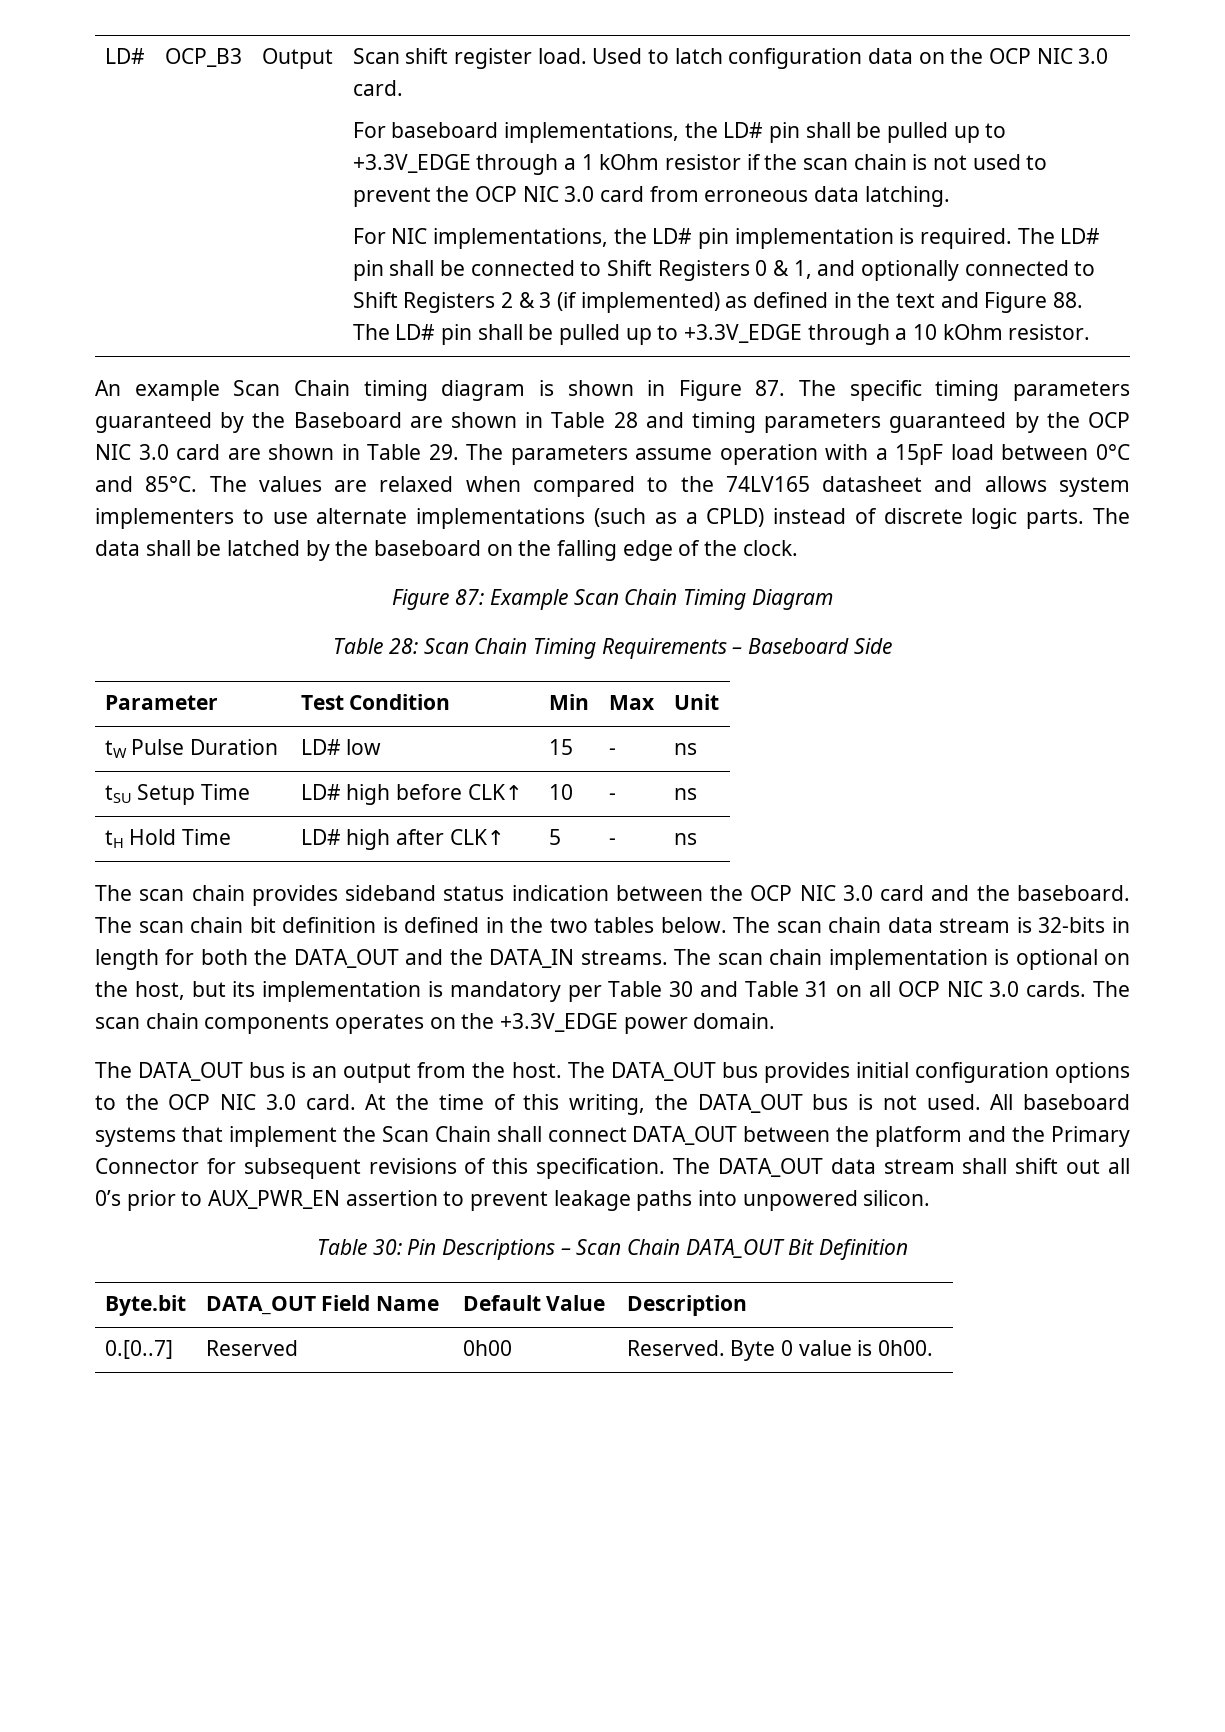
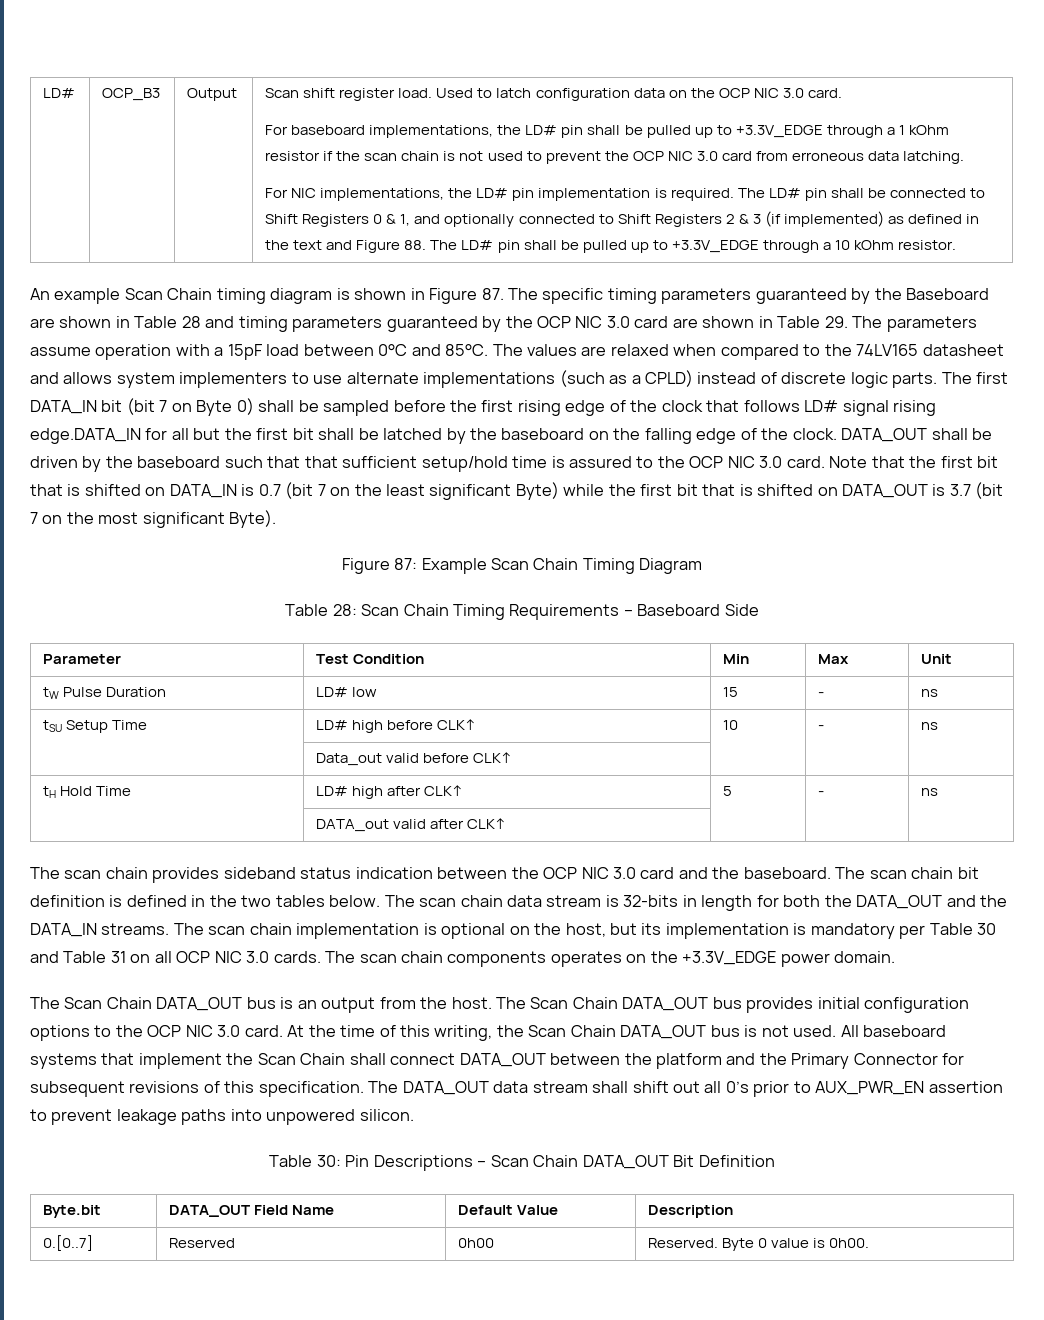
- The data shall be latched by the baseboard on the falling edge of the clock.
+ The first DATA_IN bit (bit 7 on Byte 0) shall be sampled before the first rising edge of the clock that follows LD# signal rising edge.DATA_IN for all but the first bit shall be latched by the baseboard on the falling edge of the clock. DATA_OUT shall be driven by the baseboard such that that sufficient setup/hold time is assured to the OCP NIC 3.0 card. Note that the first bit that is shifted on DATA_IN is 0.7 (bit 7 on the least significant Byte) while the first bit that is shifted on DATA_OUT is 3.7 (bit 7 on the most significant Byte).
+ | Data_out valid before CLK↑ | | |
+ | DATA_out valid after CLK↑ | | |
- The DATA_OUT bus is an output from the host.
+ The Scan Chain DATA_OUT bus is an output from the host.
- The DATA_OUT bus provides initial configuration options to the OCP NIC 3.0 card.
+ The Scan Chain DATA_OUT bus provides initial configuration options to the OCP NIC 3.0 card.
- At the time of this writing, the DATA_OUT bus is not used.
+ At the time of this writing, the Scan Chain DATA_OUT bus is not used.

